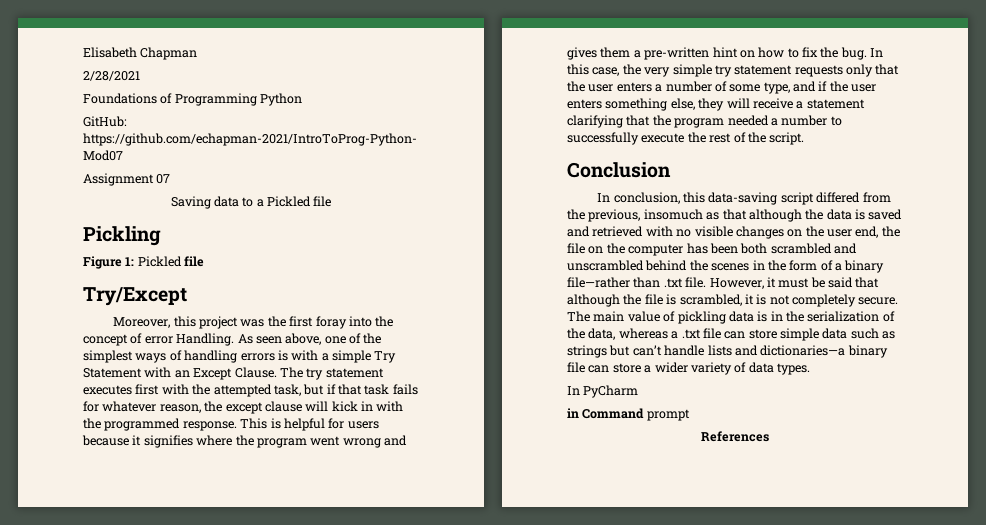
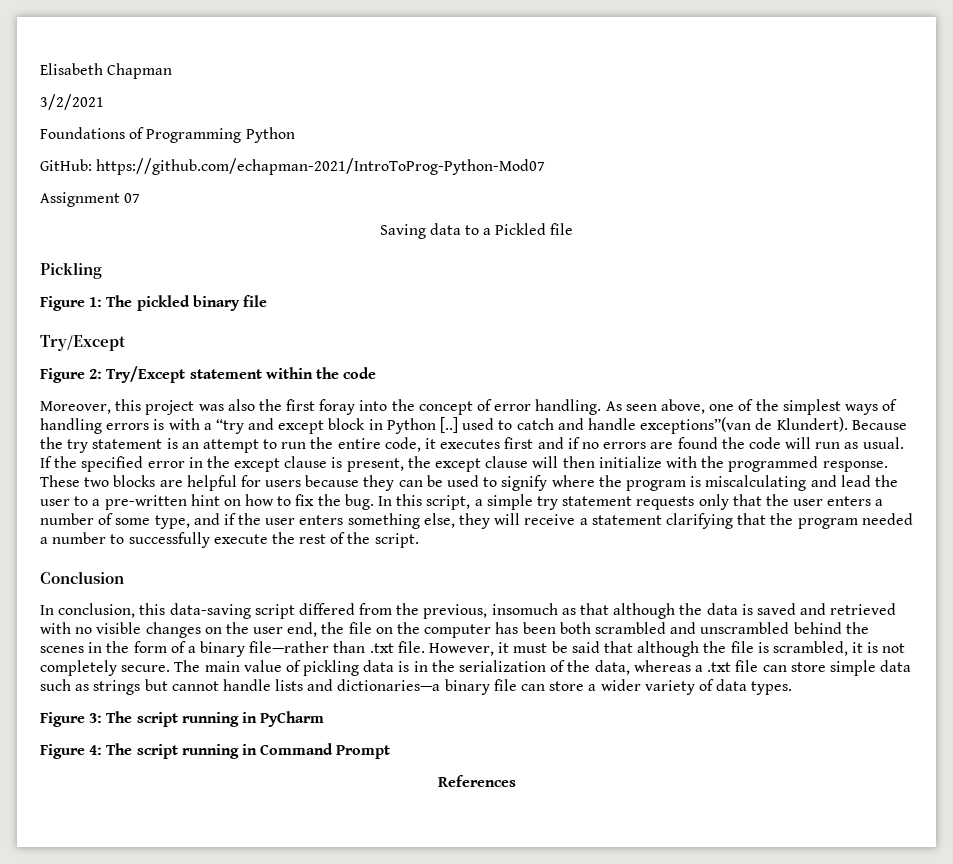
- 2/28/2021
+ 3/2/2021
- Figure 1: Pickled file
+ Figure 1: The pickled binary file
+ Figure 2: Try/Except statement within the code
- Moreover, this project was the first foray into the concept of error Handling.
+ Moreover, this project was also the first foray into the concept of error handling.
- As seen above, one of the simplest ways of handling errors is with a simple Try Statement with an Except Clause. The try statement executes first with the attempted task, but if that task fails for whatever reason, the except clause will kick in with the programmed response.
+ As seen above, one of the simplest ways of handling errors is with a “try and except block in Python [..] used to catch and handle exceptions”(van de Klundert). Because the try statement is an attempt to run the entire code, it executes first and if no errors are found the code will run as usual. If the specified error in the except clause is present, the except clause will then initialize with the programmed response.
- This is helpful for users because it signifies where the program went wrong and gives them a pre-written hint on how to fix the bug.
+ These two blocks are helpful for users because they can be used to signify where the program is miscalculating and lead the user to a pre-written hint on how to fix the bug.
- In this case, the very simple try statement requests only that the user enters a number of some type, and if the user enters something else, they will receive a statement clarifying that the program needed a number to successfully execute the rest of the script.
+ In this script, a simple try statement requests only that the user enters a number of some type, and if the user enters something else, they will receive a statement clarifying that the program needed a number to successfully execute the rest of the script.
- The main value of pickling data is in the serialization of the data, whereas a .txt file can store simple data such as strings but can’t handle lists and dictionaries—a binary file can store a wider variety of data types.
+ The main value of pickling data is in the serialization of the data, whereas a .txt file can store simple data such as strings but cannot handle lists and dictionaries—a binary file can store a wider variety of data types.
- In PyCharm
- in Command prompt
+ Figure 3: The script running in PyCharm
+ Figure 4: The script running in Command Prompt

